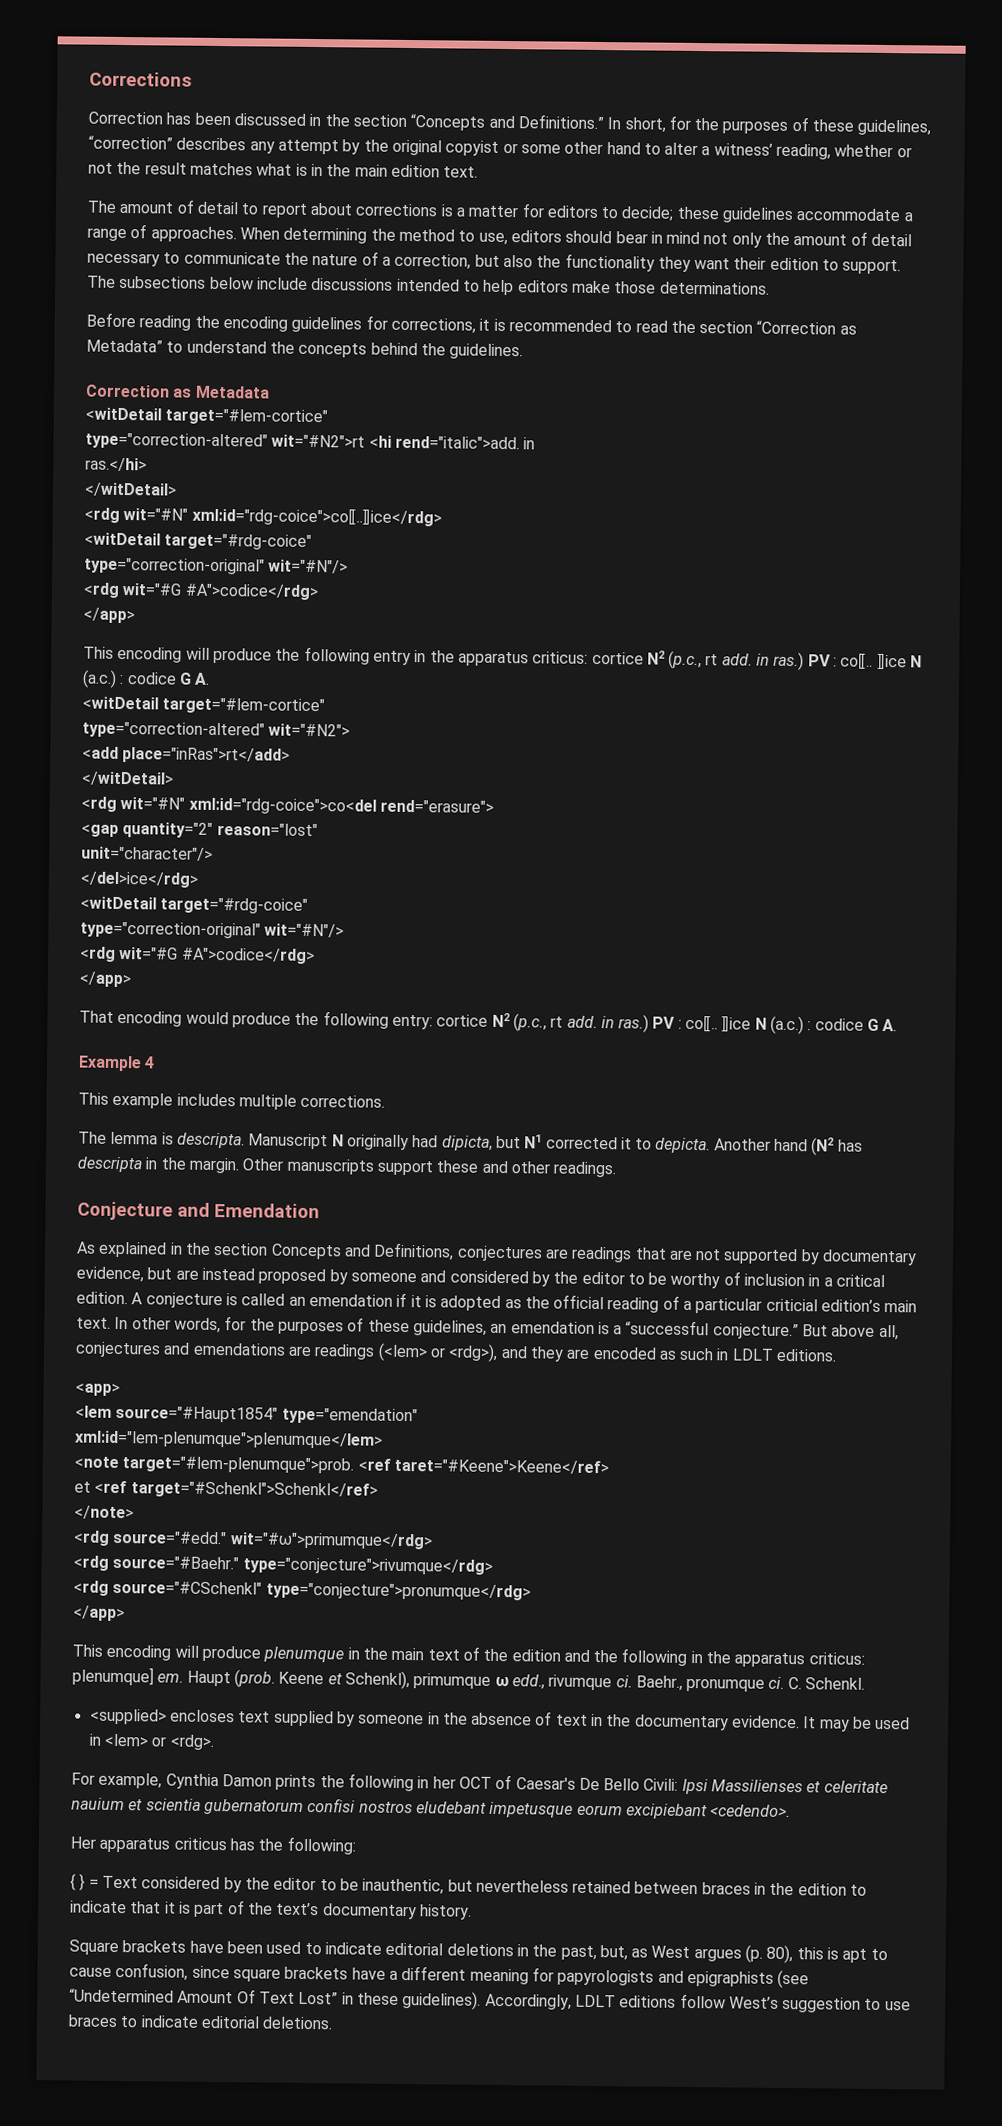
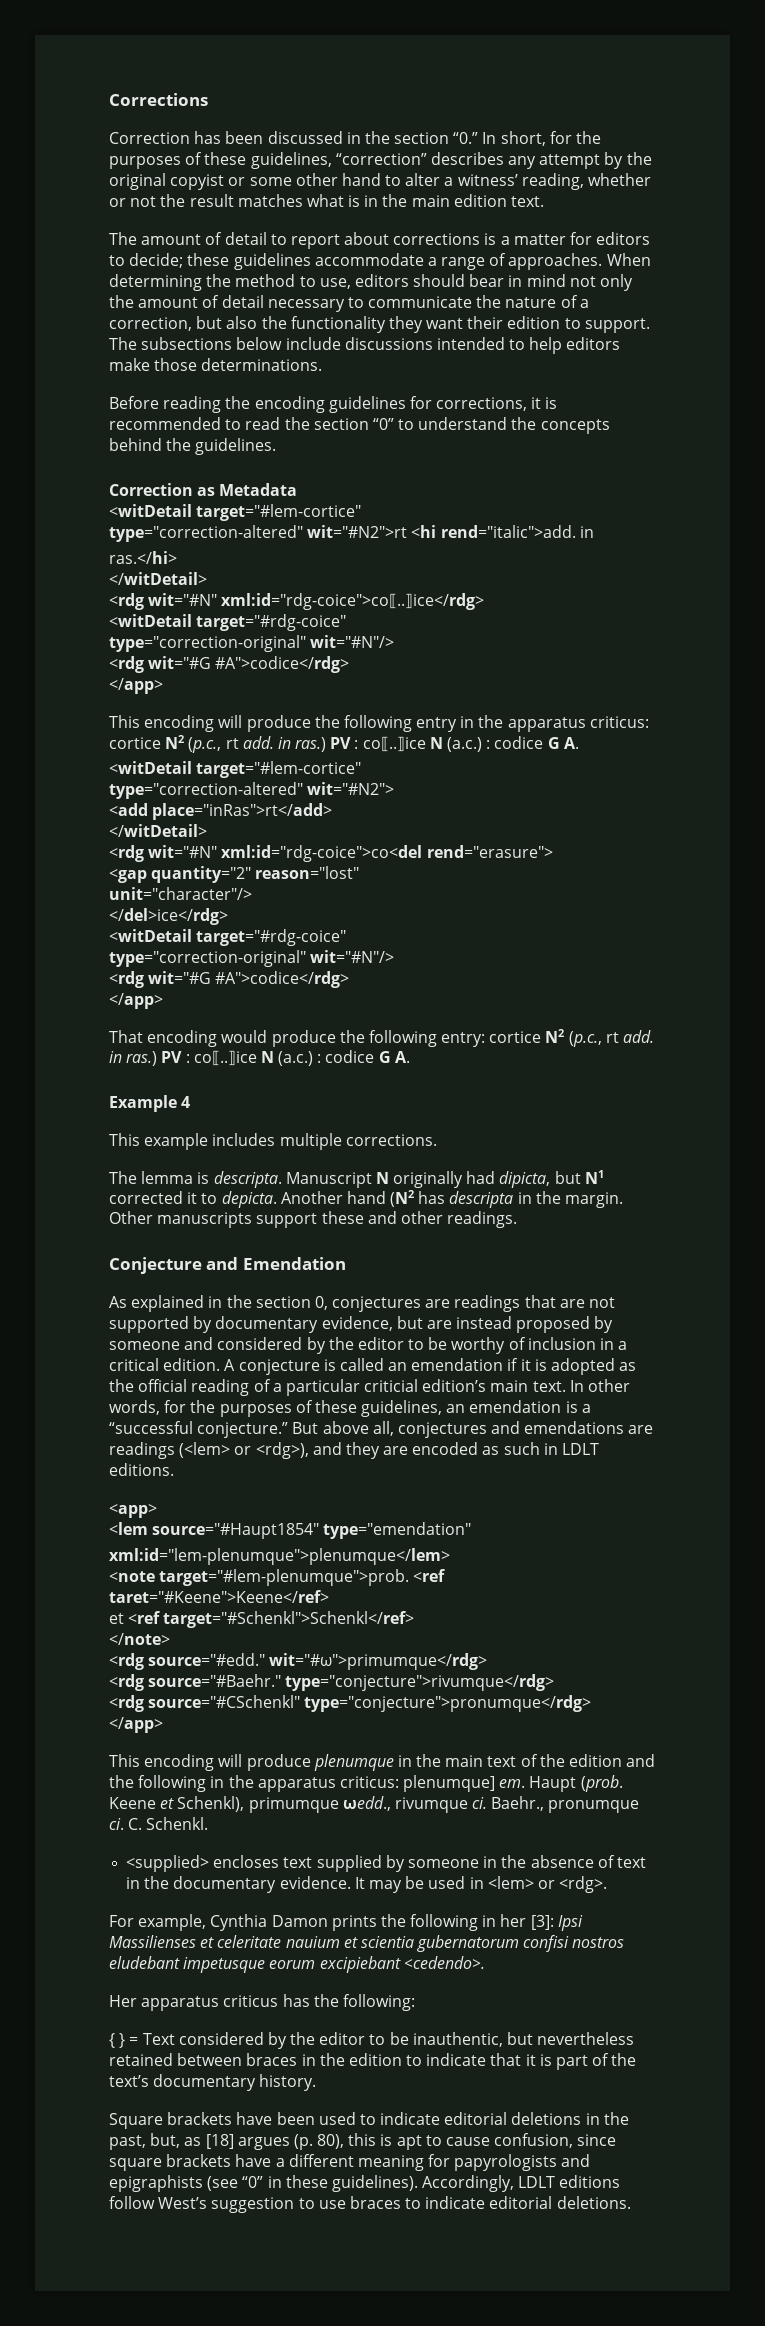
- Correction has been discussed in the section “Concepts and Definitions.” In short, for the purposes of these guidelines, “correction” describes any attempt by the original copyist or some other hand to alter a witness’ reading, whether or not the result matches what is in the main edition text.
+ Correction has been discussed in the section “0.” In short, for the purposes of these guidelines, “correction” describes any attempt by the original copyist or some other hand to alter a witness’ reading, whether or not the result matches what is in the main edition text.
- Before reading the encoding guidelines for corrections, it is recommended to read the section “Correction as Metadata” to understand the concepts behind the guidelines.
+ Before reading the encoding guidelines for corrections, it is recommended to read the section “0” to understand the concepts behind the guidelines.
- This encoding will produce the following entry in the apparatus criticus: cortice N2 (p.c., rt add. in ras.) PV : co⟦.. ⟧ice N (a.c.) : codice G A.
+ This encoding will produce the following entry in the apparatus criticus: cortice N2 (p.c., rt add. in ras.) PV : co⟦..⟧ice N (a.c.) : codice G A.
- That encoding would produce the following entry: cortice N2 (p.c., rt add. in ras.) PV : co⟦.. ⟧ice N (a.c.) : codice G A.
+ That encoding would produce the following entry: cortice N2 (p.c., rt add. in ras.) PV : co⟦..⟧ice N (a.c.) : codice G A.
- As explained in the section Concepts and Definitions, conjectures are readings that are not supported by documentary evidence, but are instead proposed by someone and considered by the editor to be worthy of inclusion in a critical edition.
+ As explained in the section 0, conjectures are readings that are not supported by documentary evidence, but are instead proposed by someone and considered by the editor to be worthy of inclusion in a critical edition.
- Keene et Schenkl), primumque ω edd., rivumque ci.
+ Keene et Schenkl), primumque ωedd., rivumque ci.
- For example, Cynthia Damon prints the following in her OCT of Caesar's De Bello Civili: Ipsi Massilienses et celeritate nauium et scientia gubernatorum confisi nostros eludebant impetusque eorum excipiebant <cedendo>.
+ For example, Cynthia Damon prints the following in her [3]: Ipsi Massilienses et celeritate nauium et scientia gubernatorum confisi nostros eludebant impetusque eorum excipiebant <cedendo>.
- Square brackets have been used to indicate editorial deletions in the past, but, as West argues (p. 80), this is apt to cause confusion, since square brackets have a different meaning for papyrologists and epigraphists (see “Undetermined Amount Of Text Lost” in these guidelines).
+ Square brackets have been used to indicate editorial deletions in the past, but, as [18] argues (p. 80), this is apt to cause confusion, since square brackets have a different meaning for papyrologists and epigraphists (see “0” in these guidelines).

